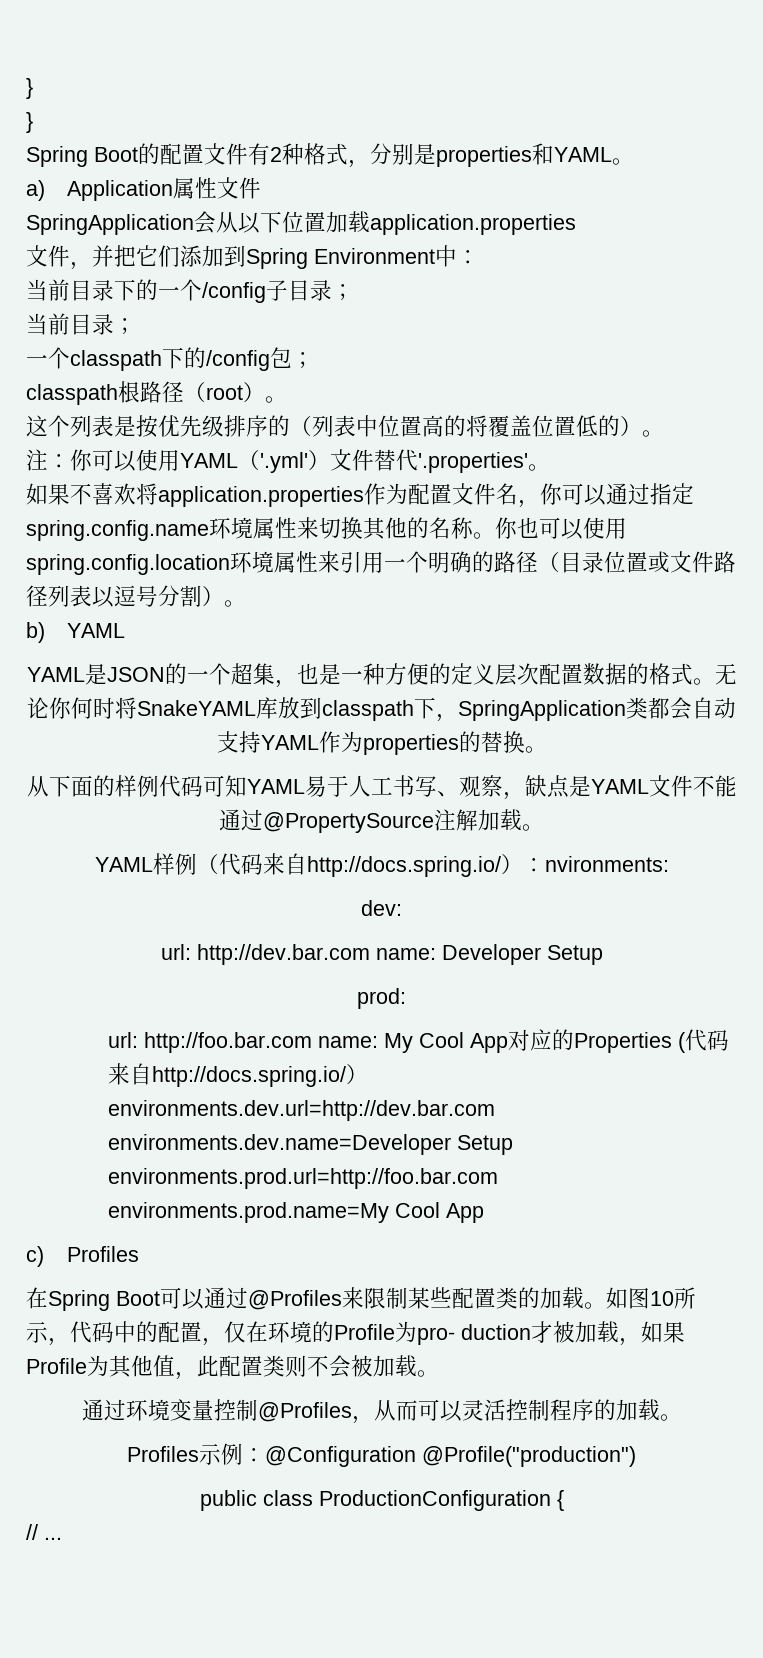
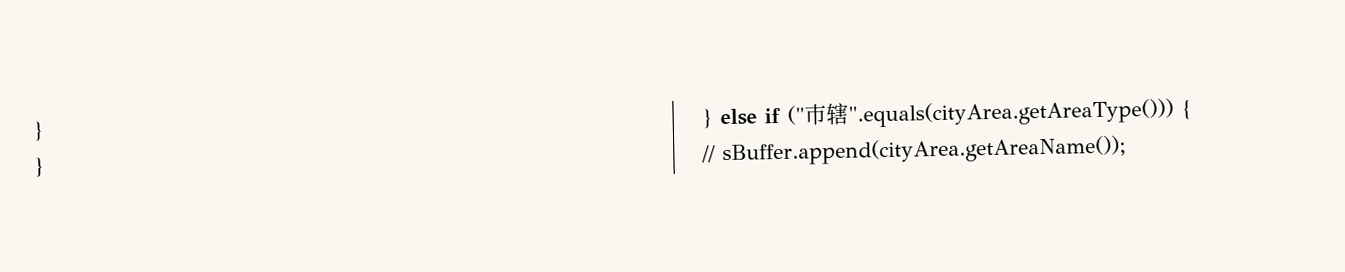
- Spring Boot的配置文件有2种格式，分别是properties和YAML。
- a) Application属性文件
- SpringApplication会从以下位置加载application.properties
- 文件，并把它们添加到Spring Environment中：
- 当前目录下的一个/config子目录；
- 当前目录；
- 一个classpath下的/config包；
- classpath根路径（root）。
- 这个列表是按优先级排序的（列表中位置高的将覆盖位置低的）。
- 注：你可以使用YAML（'.yml'）文件替代'.properties'。
- 如果不喜欢将application.properties作为配置文件名，你可以通过指定spring.config.name环境属性来切换其他的名称。你也可以使用spring.config.location环境属性来引用一个明确的路径（目录位置或文件路径列表以逗号分割）。
- b) YAML
- YAML是JSON的一个超集，也是一种方便的定义层次配置数据的格式。无论你何时将SnakeYAML库放到classpath下，SpringApplication类都会自动支持YAML作为properties的替换。
- 从下面的样例代码可知YAML易于人工书写、观察，缺点是YAML文件不能通过@PropertySource注解加载。
- YAML样例（代码来自http://docs.spring.io/）：nvironments:
- dev:
- url: http://dev.bar.com name: Developer Setup
- prod:
- url: http://foo.bar.com name: My Cool App对应的Properties (代码来自http://docs.spring.io/）environments.dev.url=http://dev.bar.com environments.dev.name=Developer Setup environments.prod.url=http://foo.bar.com environments.prod.name=My Cool App
- c) Profiles
- 在Spring Boot可以通过@Profiles来限制某些配置类的加载。如图10所示，代码中的配置，仅在环境的Profile为pro- duction才被加载，如果Profile为其他值，此配置类则不会被加载。
- 通过环境变量控制@Profiles，从而可以灵活控制程序的加载。
- Profiles示例：@Configuration @Profile("production")
- public class ProductionConfiguration {
+ } else if ("市辖".equals(cityArea.getAreaType())) {
- // ...
+ // sBuffer.append(cityArea.getAreaName());

